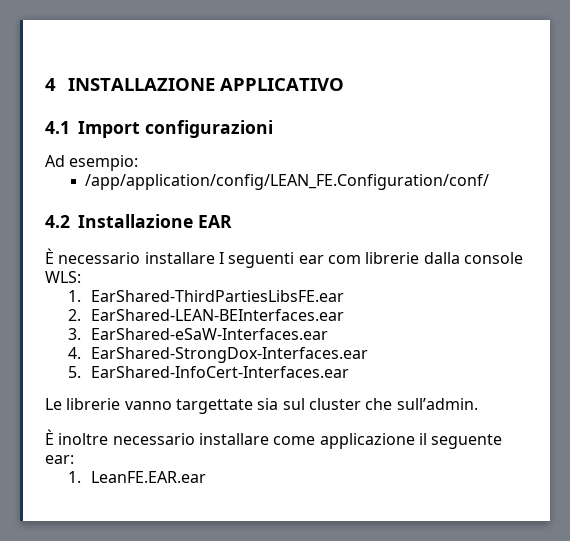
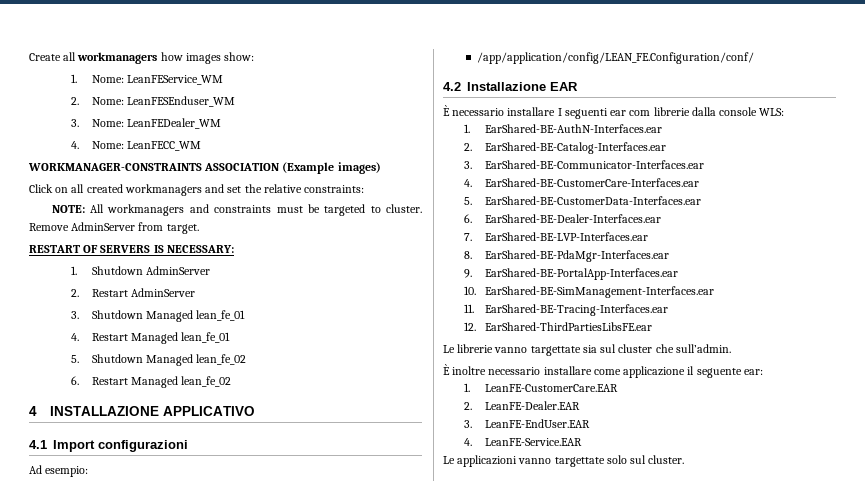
+ Create all workmanagers how images show:
+ 1. Nome: LeanFEService_WM
+ 2. Nome: LeanFESEnduser_WM
+ 3. Nome: LeanFEDealer_WM
+ 4. Nome: LeanFECC_WM
+ WORKMANAGER-CONSTRAINTS ASSOCIATION (Example images)
+ Click on all created workmanagers and set the relative constraints:
+ NOTE: All workmanagers and constraints must be targeted to cluster. Remove AdminServer from target.
+ RESTART OF SERVERS IS NECESSARY:
+ 1. Shutdown AdminServer
+ 2. Restart AdminServer
+ 3. Shutdown Managed lean_fe_01
+ 4. Restart Managed lean_fe_01
+ 5. Shutdown Managed lean_fe_02
+ 6. Restart Managed lean_fe_02
- 1. EarShared-ThirdPartiesLibsFE.ear
- 2. EarShared-LEAN-BEInterfaces.ear
- 3. EarShared-eSaW-Interfaces.ear
- 4. EarShared-StrongDox-Interfaces.ear
- 5. EarShared-InfoCert-Interfaces.ear
+ 1. EarShared-BE-AuthN-Interfaces.ear
+ 2. EarShared-BE-Catalog-Interfaces.ear
+ 3. EarShared-BE-Communicator-Interfaces.ear
+ 4. EarShared-BE-CustomerCare-Interfaces.ear
+ 5. EarShared-BE-CustomerData-Interfaces.ear
+ 6. EarShared-BE-Dealer-Interfaces.ear
+ 7. EarShared-BE-LVP-Interfaces.ear
+ 8. EarShared-BE-PdaMgr-Interfaces.ear
+ 9. EarShared-BE-PortalApp-Interfaces.ear
+ 10. EarShared-BE-SimManagement-Interfaces.ear
+ 11. EarShared-BE-Tracing-Interfaces.ear
+ 12. EarShared-ThirdPartiesLibsFE.ear
- 1. LeanFE.EAR.ear
+ 1. LeanFE-CustomerCare.EAR
+ 2. LeanFE-Dealer.EAR
+ 3. LeanFE-EndUser.EAR
+ 4. LeanFE-Service.EAR
+ Le applicazioni vanno targettate solo sul cluster.

